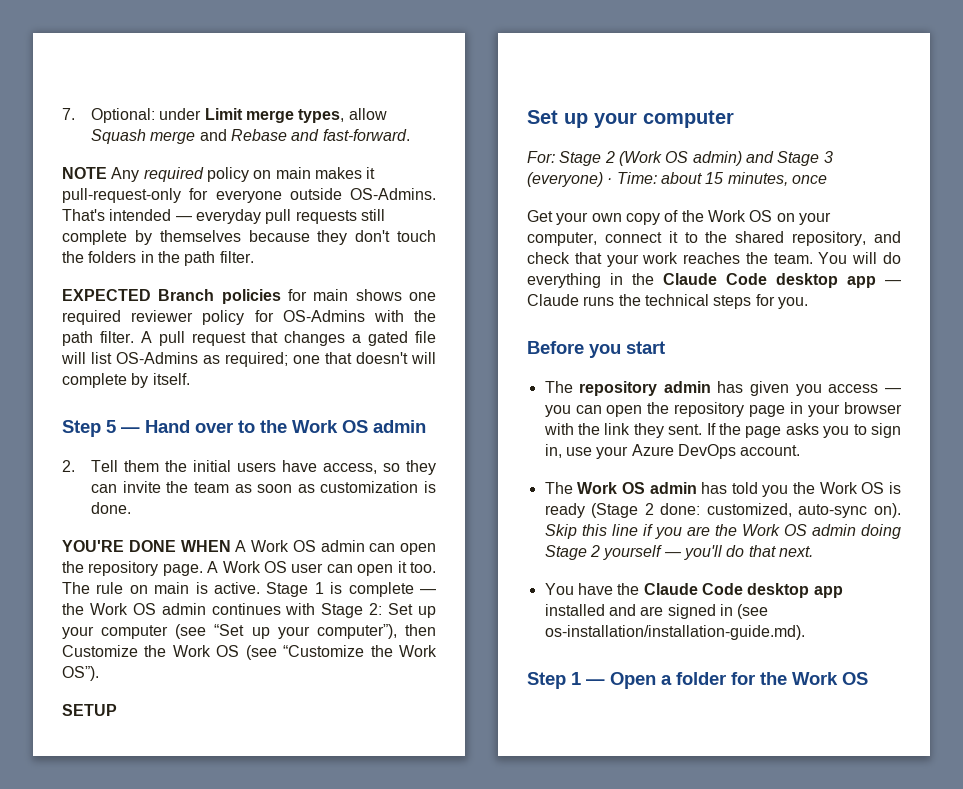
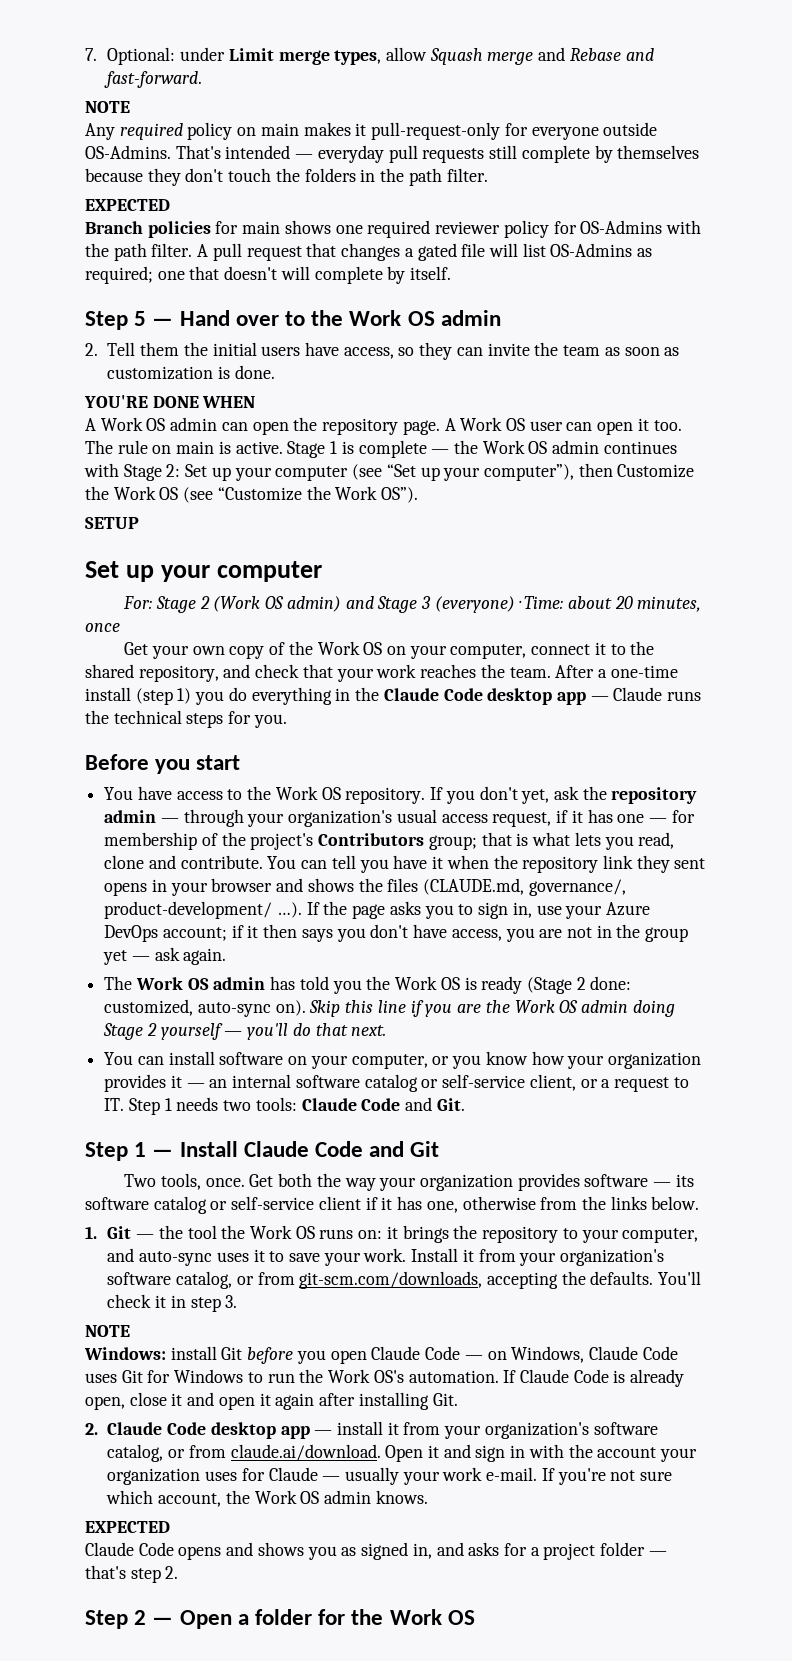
  7. Optional: under Limit merge types, allow Squash merge and Rebase and fast-forward.
- NOTE Any required policy on main makes it pull-request-only for everyone outside OS-Admins.
+ NOTE
+ Any required policy on main makes it pull-request-only for everyone outside OS-Admins.
  That's intended — everyday pull requests still complete by themselves because they don't touch the folders in the path filter.
- EXPECTED Branch policies for main shows one required reviewer policy for OS-Admins with the path filter.
+ EXPECTED
+ Branch policies for main shows one required reviewer policy for OS-Admins with the path filter.
- YOU'RE DONE WHEN A Work OS admin can open the repository page.
+ YOU'RE DONE WHEN
+ A Work OS admin can open the repository page.
- For: Stage 2 (Work OS admin) and Stage 3 (everyone) · Time: about 15 minutes, once
+ For: Stage 2 (Work OS admin) and Stage 3 (everyone) · Time: about 20 minutes, once
- You will do everything in the Claude Code desktop app — Claude runs the technical steps for you.
+ After a one-time install (step 1) you do everything in the Claude Code desktop app — Claude runs the technical steps for you.
- The repository admin has given you access — you can open the repository page in your browser with the link they sent.
+ You have access to the Work OS repository. If you don't yet, ask the repository admin — through your organization's usual access request, if it has one — for membership of the project's Contributors group; that is what lets you read, clone and contribute. You can tell you have it when the repository link they sent opens in your browser and shows the files (CLAUDE.md, governance/, product-development/ …).
- If the page asks you to sign in, use your Azure DevOps account.
+ If the page asks you to sign in, use your Azure DevOps account; if it then says you don't have access, you are not in the group yet — ask again.
- You have the Claude Code desktop app installed and are signed in (see os-installation/installation-guide.md).
- Step 1 — Open a folder for the Work OS
+ You can install software on your computer, or you know how your organization provides it — an internal software catalog or self-service client, or a request to IT. Step 1 needs two tools: Claude Code and Git.
+ Step 1 — Install Claude Code and Git
+ Two tools, once. Get both the way your organization provides software — its software catalog or self-service client if it has one, otherwise from the links below.
+ 1. Git — the tool the Work OS runs on: it brings the repository to your computer, and auto-sync uses it to save your work. Install it from your organization's software catalog, or from git-scm.com/downloads, accepting the defaults. You'll check it in step 3.
+ NOTE
+ Windows: install Git before you open Claude Code — on Windows, Claude Code uses Git for Windows to run the Work OS's automation. If Claude Code is already open, close it and open it again after installing Git.
+ 2. Claude Code desktop app — install it from your organization's software catalog, or from claude.ai/download. Open it and sign in with the account your organization uses for Claude — usually your work e-mail. If you're not sure which account, the Work OS admin knows.
+ EXPECTED
+ Claude Code opens and shows you as signed in, and asks for a project folder — that's step 2.
+ Step 2 — Open a folder for the Work OS

